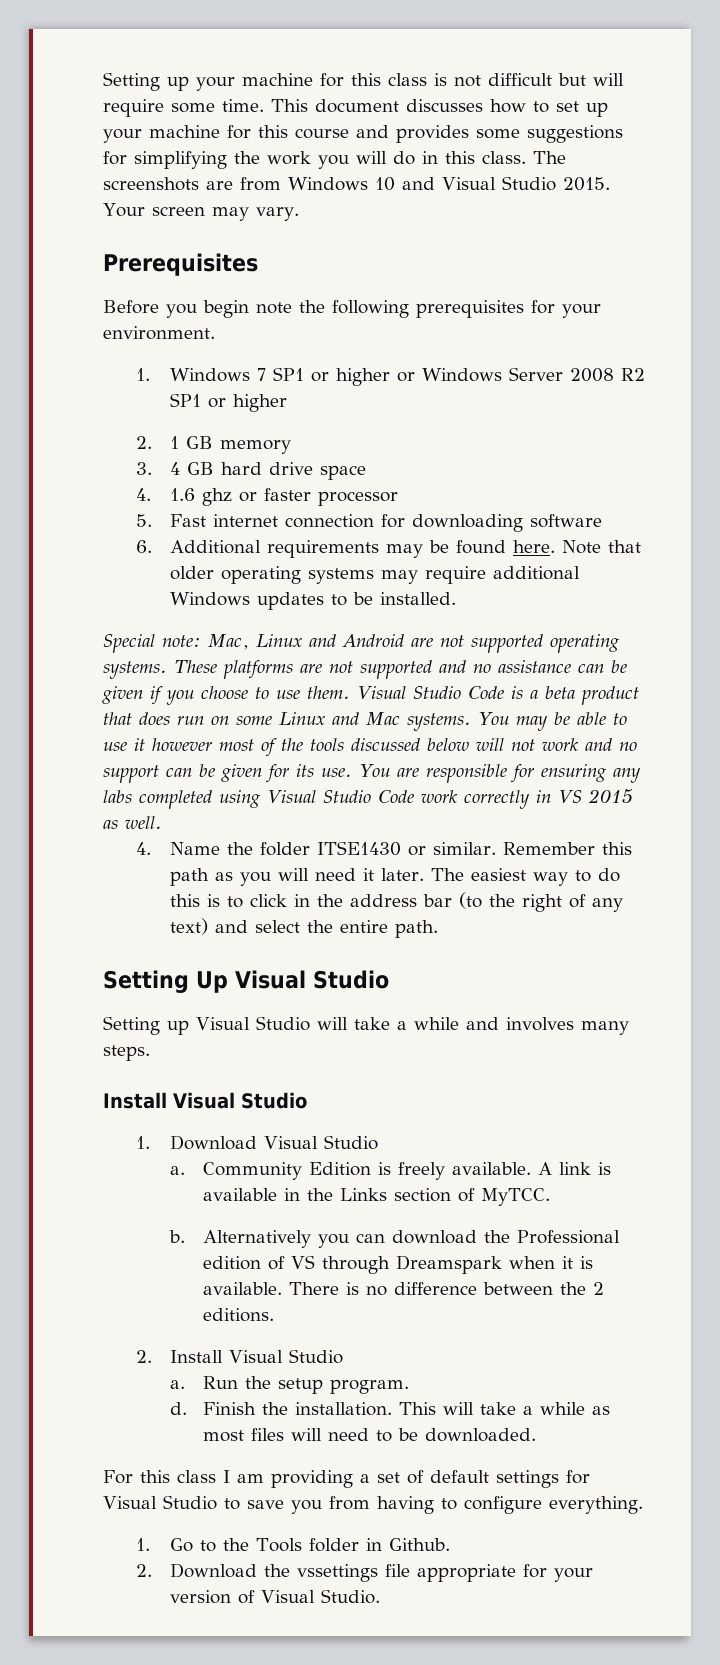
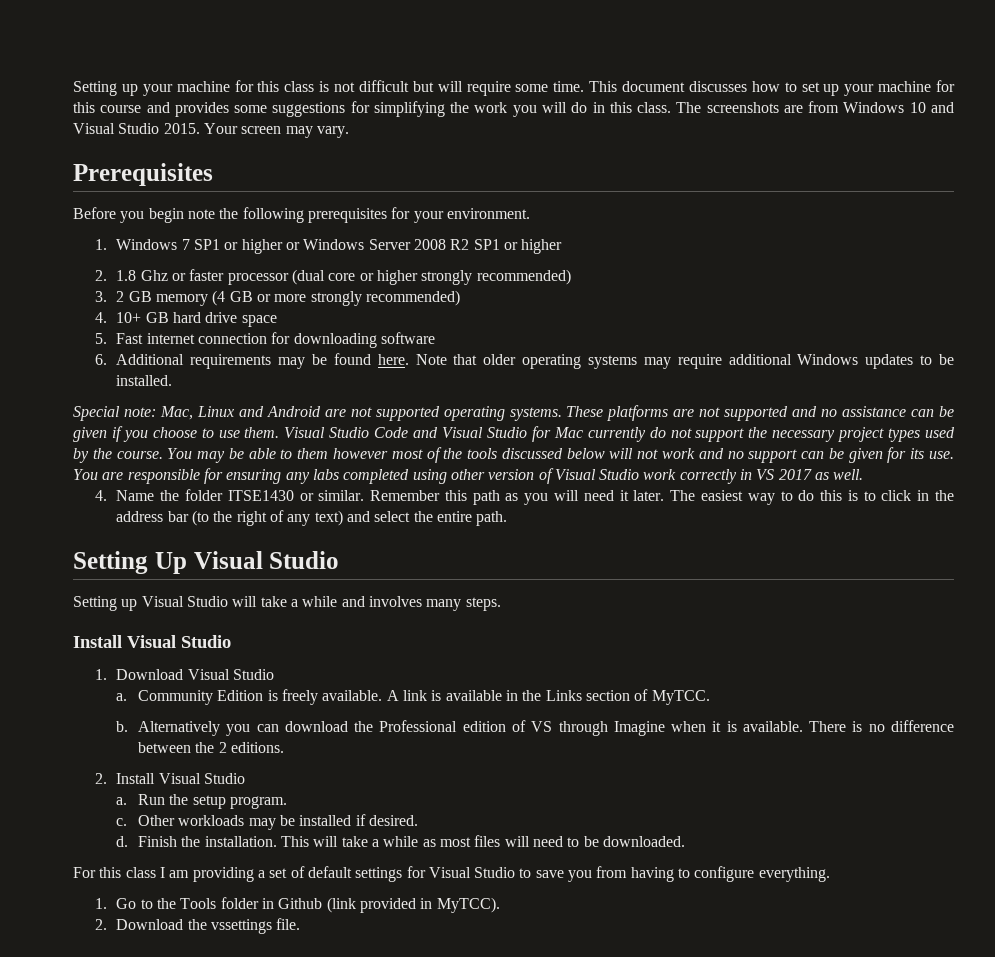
- 2. 1 GB memory
- 3. 4 GB hard drive space
- 4. 1.6 ghz or faster processor
+ 2. 1.8 Ghz or faster processor (dual core or higher strongly recommended)
+ 3. 2 GB memory (4 GB or more strongly recommended)
+ 4. 10+ GB hard drive space
- Visual Studio Code is a beta product that does run on some Linux and Mac systems.
+ Visual Studio Code and Visual Studio for Mac currently do not support the necessary project types used by the course.
- You may be able to use it however most of the tools discussed below will not work and no support can be given for its use.
+ You may be able to them however most of the tools discussed below will not work and no support can be given for its use.
- You are responsible for ensuring any labs completed using Visual Studio Code work correctly in VS 2015 as well.
+ You are responsible for ensuring any labs completed using other version of Visual Studio work correctly in VS 2017 as well.
- Alternatively you can download the Professional edition of VS through Dreamspark when it is available.
+ Alternatively you can download the Professional edition of VS through Imagine when it is available.
+ c. Other workloads may be installed if desired.
- 1. Go to the Tools folder in Github.
+ 1. Go to the Tools folder in Github (link provided in MyTCC).
- 2. Download the vssettings file appropriate for your version of Visual Studio.
+ 2. Download the vssettings file.

